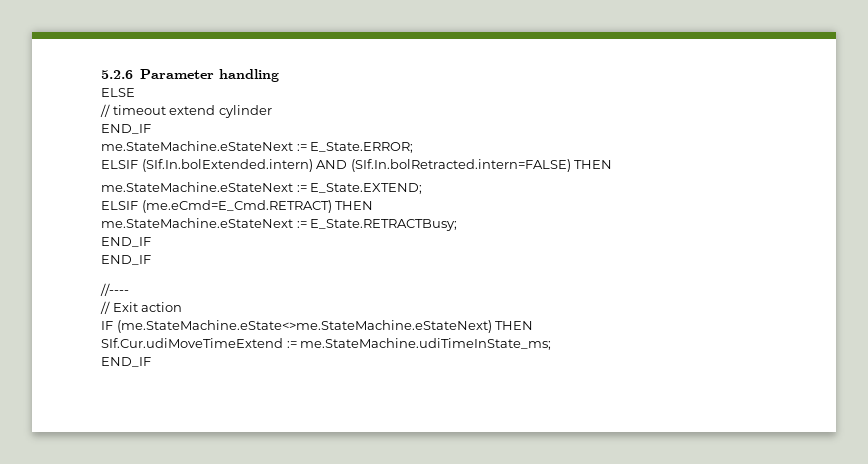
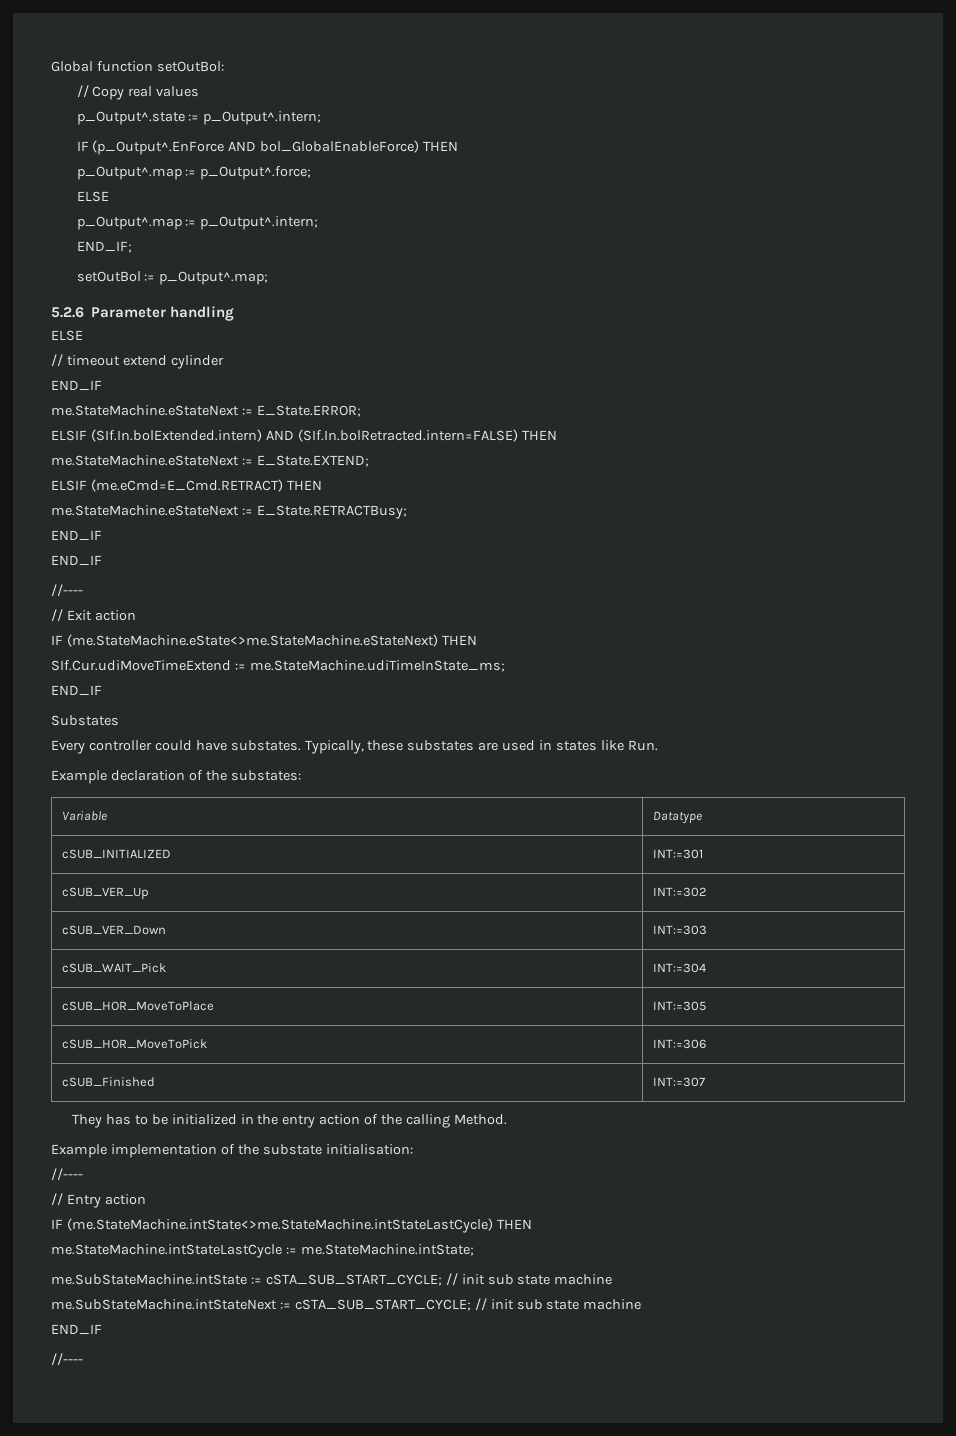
+ Global function setOutBol:
+ // Copy real values
+ p_Output^.state := p_Output^.intern;
+ IF (p_Output^.EnForce AND bol_GlobalEnableForce) THEN
+ p_Output^.map := p_Output^.force;
+ ELSE
+ p_Output^.map := p_Output^.intern;
+ END_IF;
+ setOutBol := p_Output^.map;
+ Substates
+ Every controller could have substates. Typically, these substates are used in states like Run.
+ Example declaration of the substates:
+ Variable | Datatype
+ cSUB_INITIALIZED | INT:=301
+ cSUB_VER_Up | INT:=302
+ cSUB_VER_Down | INT:=303
+ cSUB_WAIT_Pick | INT:=304
+ cSUB_HOR_MoveToPlace | INT:=305
+ cSUB_HOR_MoveToPick | INT:=306
+ cSUB_Finished | INT:=307
+ They has to be initialized in the entry action of the calling Method.
+ Example implementation of the substate initialisation:
+ //----
+ // Entry action
+ IF (me.StateMachine.intState<>me.StateMachine.intStateLastCycle) THEN
+ me.StateMachine.intStateLastCycle := me.StateMachine.intState;
+ me.SubStateMachine.intState := cSTA_SUB_START_CYCLE; // init sub state machine
+ me.SubStateMachine.intStateNext := cSTA_SUB_START_CYCLE; // init sub state machine
+ END_IF
+ //----

